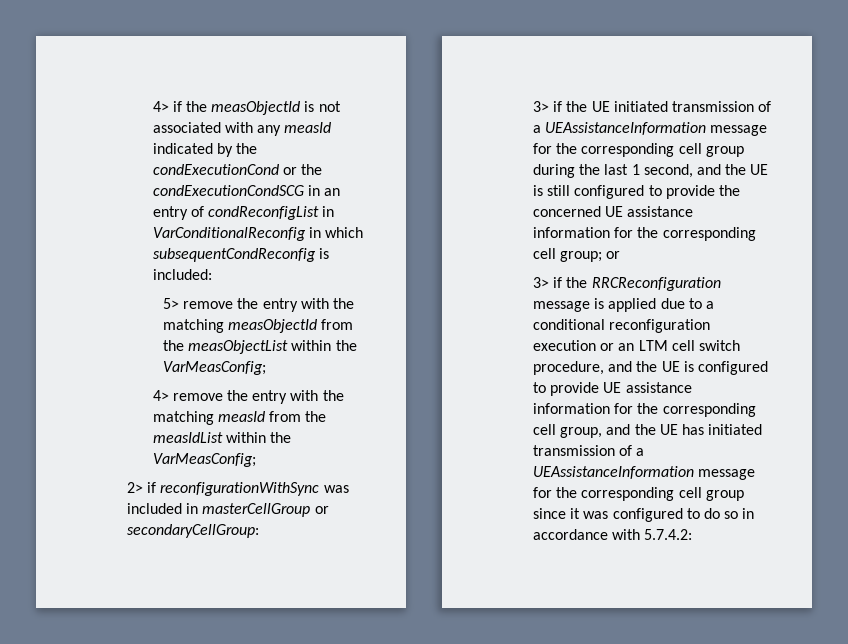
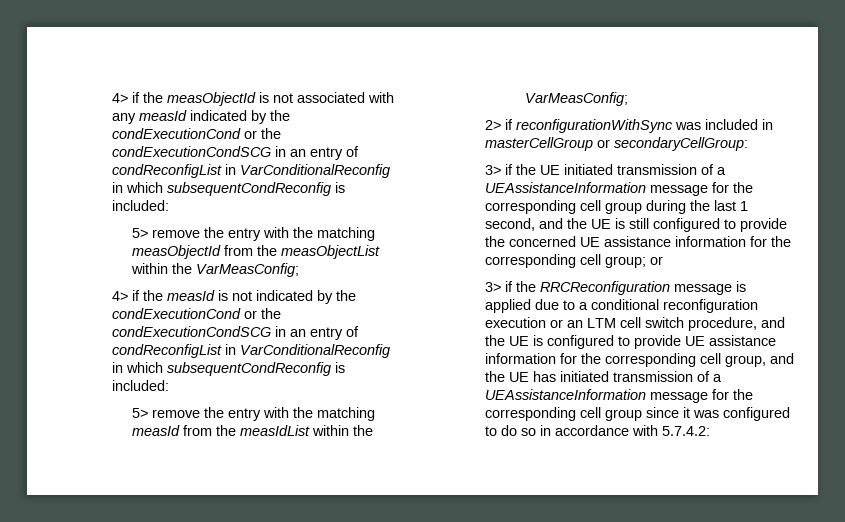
- 4> remove the entry with the matching measId from the measIdList within the VarMeasConfig;
+ 4> if the measId is not indicated by the condExecutionCond or the condExecutionCondSCG in an entry of condReconfigList in VarConditionalReconfig in which subsequentCondReconfig is included:
+ 5> remove the entry with the matching measId from the measIdList within the VarMeasConfig;

